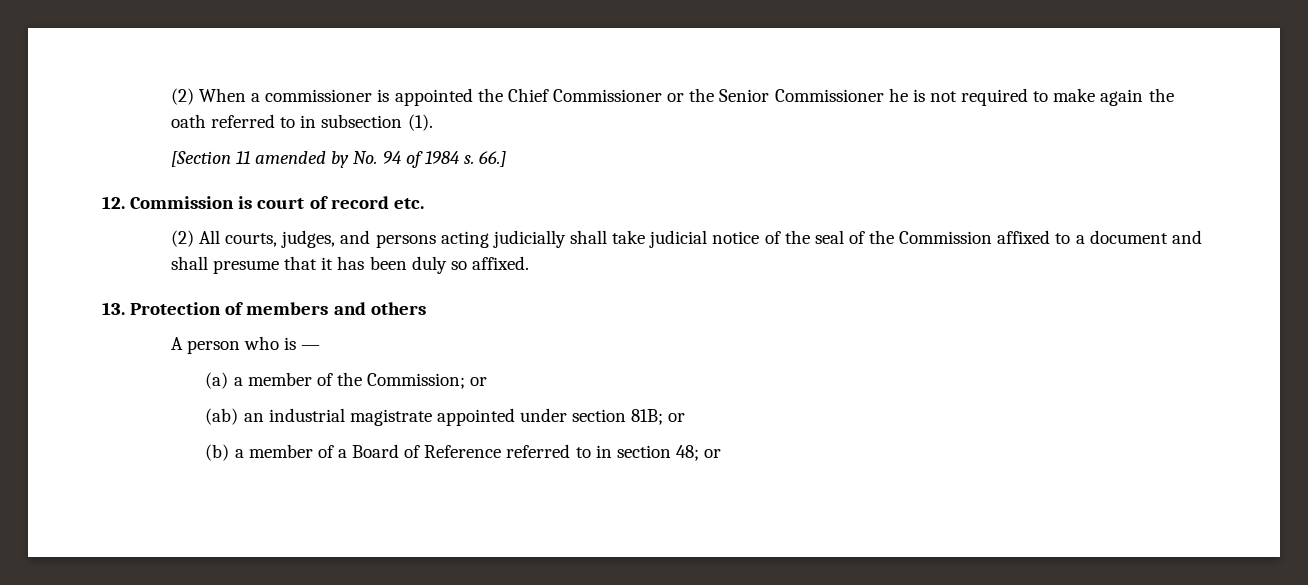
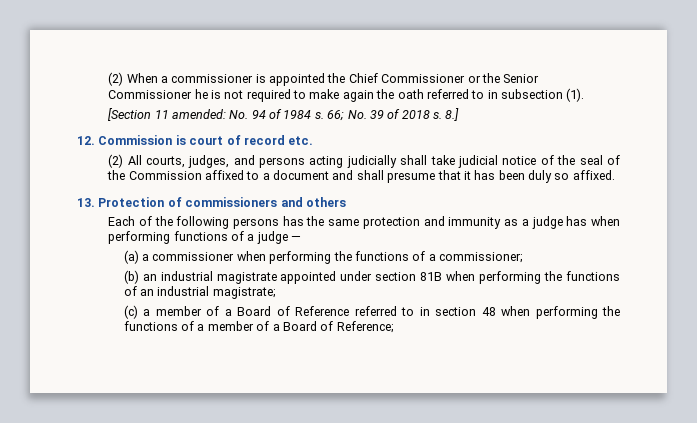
- [Section 11 amended by No. 94 of 1984 s.
+ [Section 11 amended: No. 94 of 1984 s.
- 66.]
+ 66; No. 39 of 2018 s. 8.]
- 13. Protection of members and others
+ 13. Protection of commissioners and others
- A person who is —
- (a) a member of the Commission; or
- (ab) an industrial magistrate appointed under section 81B; or
- (b) a member of a Board of Reference referred to in section 48; or
+ Each of the following persons has the same protection and immunity as a judge has when performing functions of a judge —
+ (a) a commissioner when performing the functions of a commissioner;
+ (b) an industrial magistrate appointed under section 81B when performing the functions of an industrial magistrate;
+ (c) a member of a Board of Reference referred to in section 48 when performing the functions of a member of a Board of Reference;

